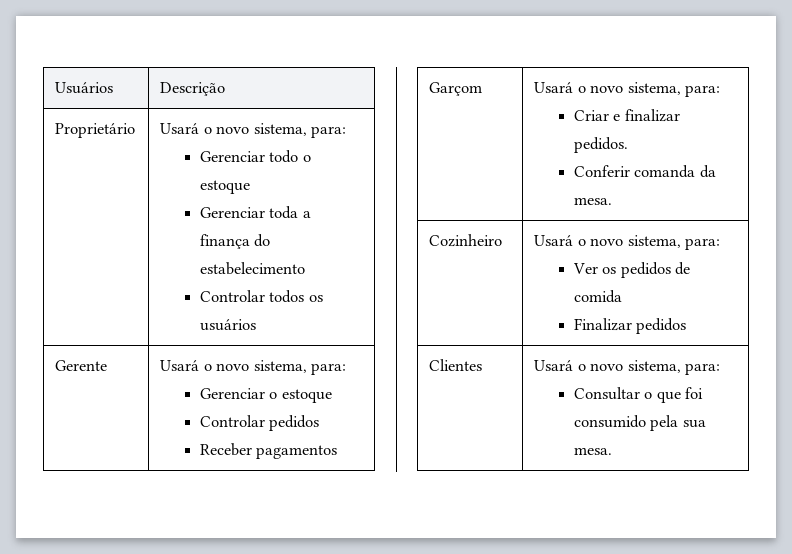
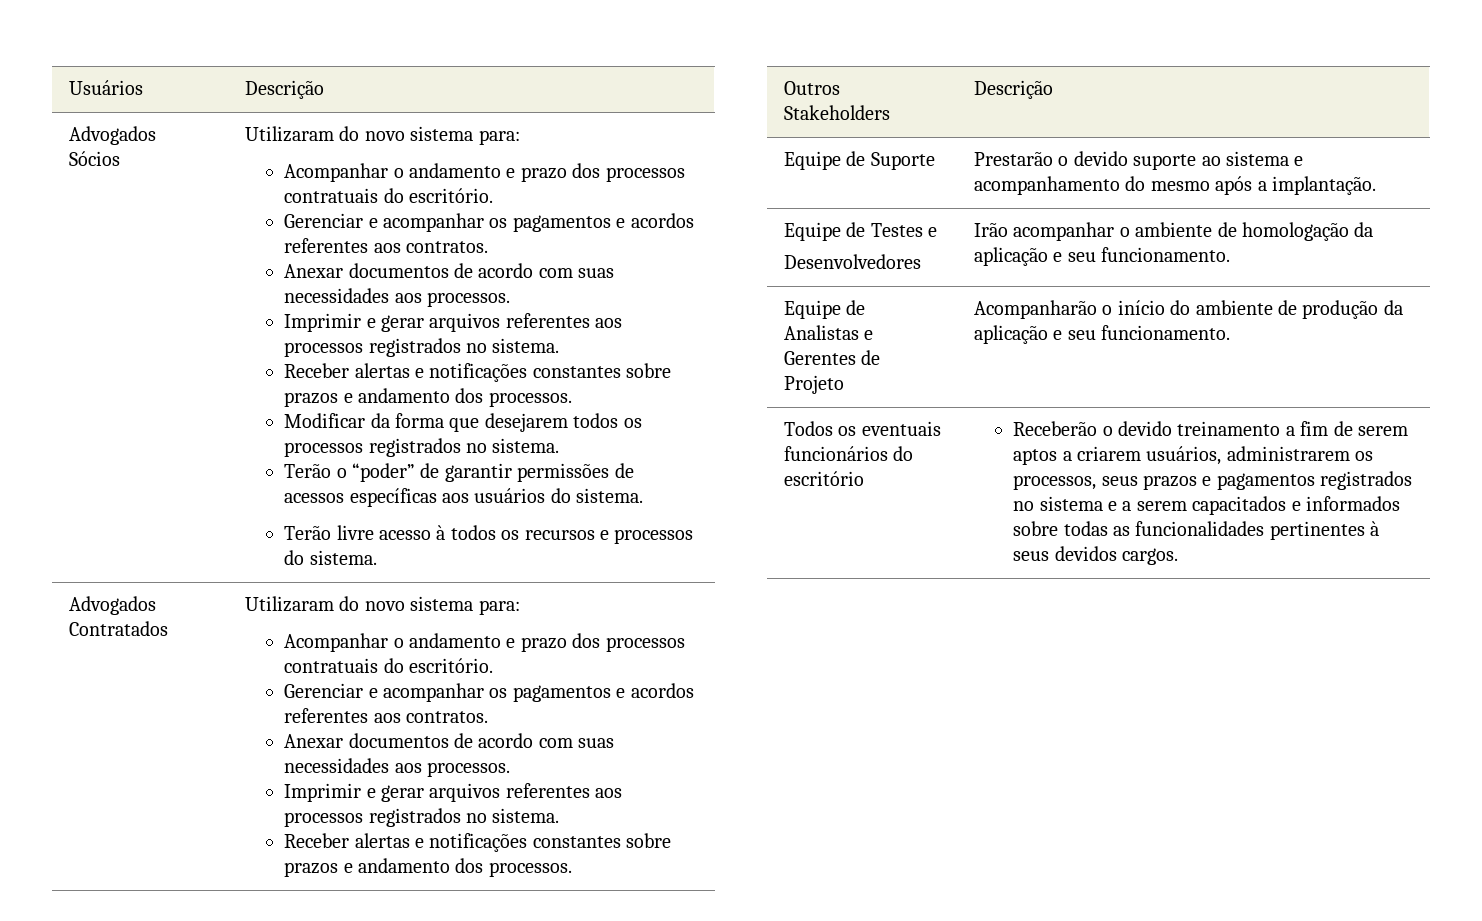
- Proprietário | Usará o novo sistema, para:
- Gerenciar todo o estoque
- Gerenciar toda a finança do estabelecimento
- Controlar todos os usuários
- Gerente | Usará o novo sistema, para:
- Gerenciar o estoque
- Controlar pedidos
- Receber pagamentos
- Garçom | Usará o novo sistema, para:
- Criar e finalizar pedidos.
- Conferir comanda da mesa.
- Cozinheiro | Usará o novo sistema, para:
- Ver os pedidos de comida
- Finalizar pedidos
- Clientes | Usará o novo sistema, para:
- Consultar o que foi consumido pela sua mesa.
+ Advogados Sócios | Utilizaram do novo sistema para:
+ Acompanhar o andamento e prazo dos processos contratuais do escritório.
+ Gerenciar e acompanhar os pagamentos e acordos referentes aos contratos.
+ Anexar documentos de acordo com suas necessidades aos processos.
+ Imprimir e gerar arquivos referentes aos processos registrados no sistema.
+ Receber alertas e notificações constantes sobre prazos e andamento dos processos.
+ Modificar da forma que desejarem todos os processos registrados no sistema.
+ Terão o “poder” de garantir permissões de acessos específicas aos usuários do sistema.
+ Terão livre acesso à todos os recursos e processos do sistema.
+ Advogados Contratados | Utilizaram do novo sistema para:
+ Acompanhar o andamento e prazo dos processos contratuais do escritório.
+ Gerenciar e acompanhar os pagamentos e acordos referentes aos contratos.
+ Anexar documentos de acordo com suas necessidades aos processos.
+ Imprimir e gerar arquivos referentes aos processos registrados no sistema.
+ Receber alertas e notificações constantes sobre prazos e andamento dos processos.
+ Outros Stakeholders | Descrição
+ Equipe de Suporte | Prestarão o devido suporte ao sistema e acompanhamento do mesmo após a implantação.
+ Equipe de Testes e
+ Desenvolvedores | Irão acompanhar o ambiente de homologação da aplicação e seu funcionamento.
+ Equipe de Analistas e Gerentes de Projeto | Acompanharão o início do ambiente de produção da aplicação e seu funcionamento.
+ Todos os eventuais funcionários do escritório | Receberão o devido treinamento a fim de serem aptos a criarem usuários, administrarem os processos, seus prazos e pagamentos registrados no sistema e a serem capacitados e informados sobre todas as funcionalidades pertinentes à seus devidos cargos.

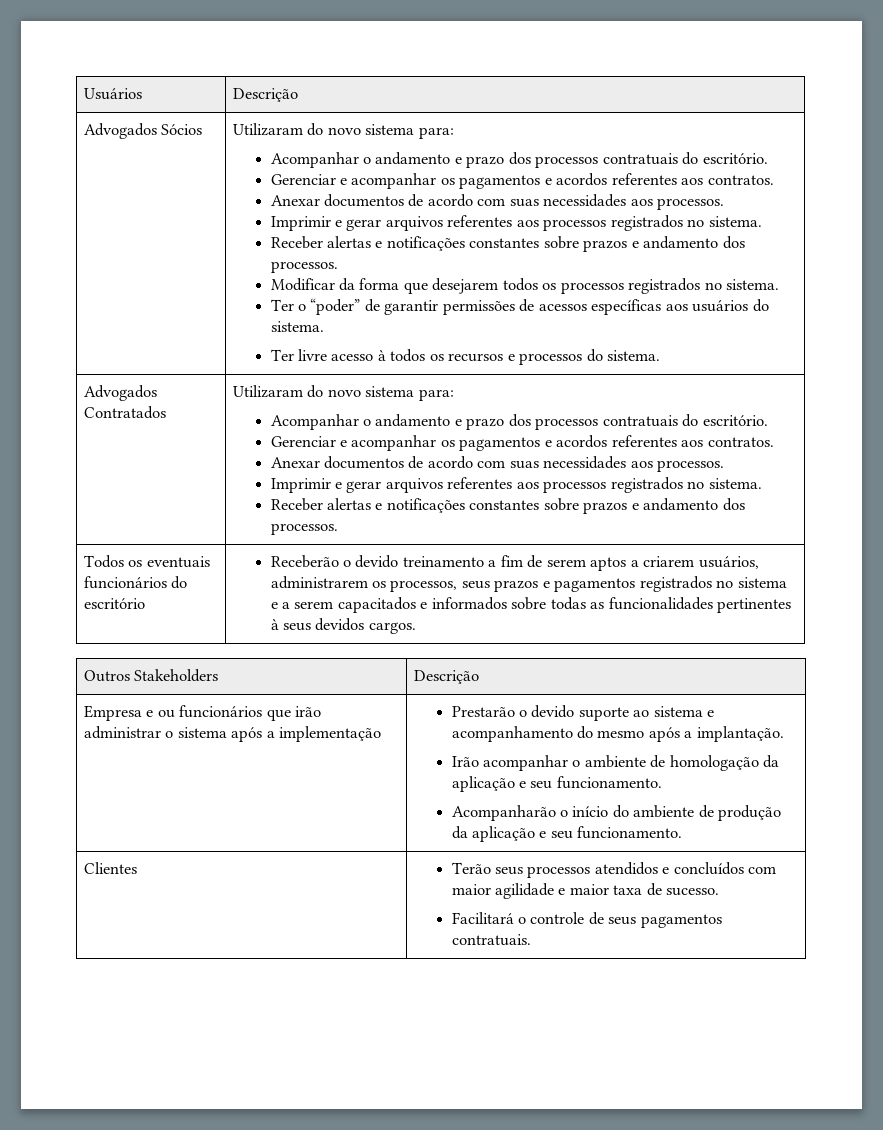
- Terão o “poder” de garantir permissões de acessos específicas aos usuários do sistema.
+ Ter o “poder” de garantir permissões de acessos específicas aos usuários do sistema.
- Terão livre acesso à todos os recursos e processos do sistema.
+ Ter livre acesso à todos os recursos e processos do sistema.
- Outros Stakeholders | Descrição
- Equipe de Suporte | Prestarão o devido suporte ao sistema e acompanhamento do mesmo após a implantação.
- Equipe de Testes e
- Desenvolvedores | Irão acompanhar o ambiente de homologação da aplicação e seu funcionamento.
- Equipe de Analistas e Gerentes de Projeto | Acompanharão o início do ambiente de produção da aplicação e seu funcionamento.
+ Outros Stakeholders | Descrição
+ Empresa e ou funcionários que irão administrar o sistema após a implementação | Prestarão o devido suporte ao sistema e acompanhamento do mesmo após a implantação.
+ Irão acompanhar o ambiente de homologação da aplicação e seu funcionamento.
+ Acompanharão o início do ambiente de produção da aplicação e seu funcionamento.
+ Clientes | Terão seus processos atendidos e concluídos com maior agilidade e maior taxa de sucesso.
+ Facilitará o controle de seus pagamentos contratuais.

